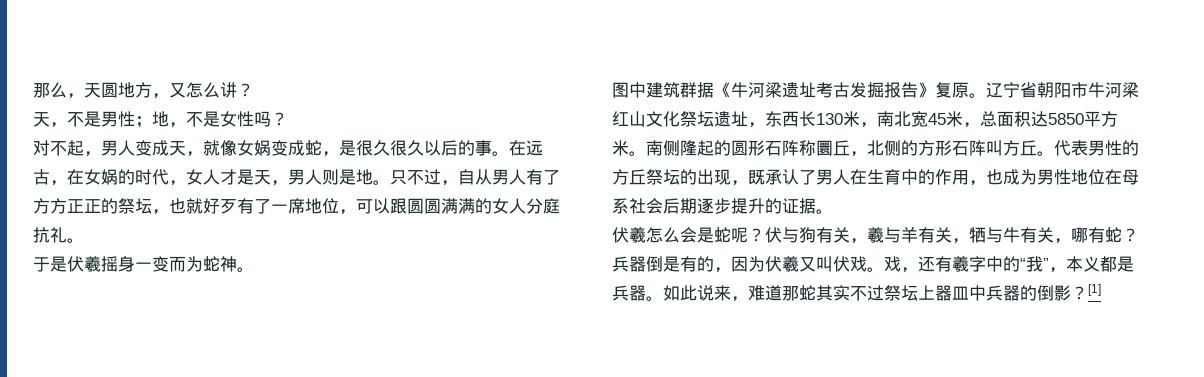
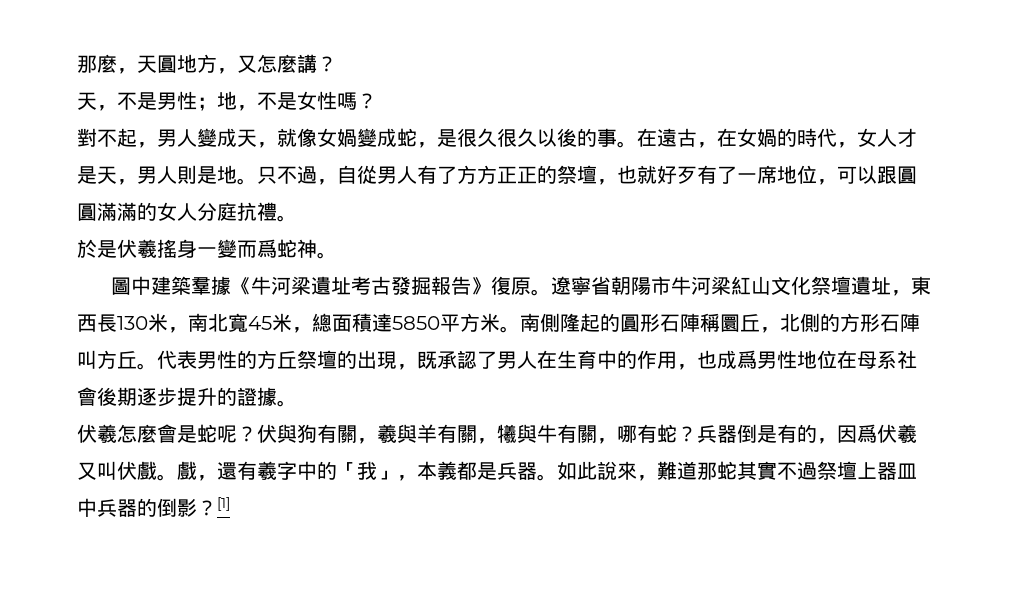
- 那么，天圆地方，又怎么讲？
+ 那麼，天圓地方，又怎麼講？
- 天，不是男性；地，不是女性吗？
- 对不起，男人变成天，就像女娲变成蛇，是很久很久以后的事。
+ 天，不是男性；地，不是女性嗎？
+ 對不起，男人變成天，就像女媧變成蛇，是很久很久以後的事。
- 在远古，在女娲的时代，女人才是天，男人则是地。
+ 在遠古，在女媧的時代，女人才是天，男人則是地。
- 只不过，自从男人有了方方正正的祭坛，也就好歹有了一席地位，可以跟圆圆满满的女人分庭抗礼。
- 于是伏羲摇身一变而为蛇神。
- 图中建筑群据《牛河梁遗址考古发掘报告》复原。辽宁省朝阳市牛河梁红山文化祭坛遗址，东西长130米，南北宽45米，总面积达5850平方米。
+ 只不過，自從男人有了方方正正的祭壇，也就好歹有了一席地位，可以跟圓圓滿滿的女人分庭抗禮。
+ 於是伏羲搖身一變而爲蛇神。
+ 圖中建築羣據《牛河梁遺址考古發掘報告》復原。遼寧省朝陽市牛河梁紅山文化祭壇遺址，東西長130米，南北寬45米，總面積達5850平方米。
- 南侧隆起的圆形石阵称圜丘，北侧的方形石阵叫方丘。
+ 南側隆起的圓形石陣稱圜丘，北側的方形石陣叫方丘。
- 代表男性的方丘祭坛的出现，既承认了男人在生育中的作用，也成为男性地位在母系社会后期逐步提升的证据。
+ 代表男性的方丘祭壇的出現，既承認了男人在生育中的作用，也成爲男性地位在母系社會後期逐步提升的證據。
- 伏羲怎么会是蛇呢？
+ 伏羲怎麼會是蛇呢？
- 伏与狗有关，羲与羊有关，牺与牛有关，哪有蛇？
+ 伏與狗有關，羲與羊有關，犧與牛有關，哪有蛇？
- 兵器倒是有的，因为伏羲又叫伏戏。戏，还有羲字中的“我”，本义都是兵器。如此说来，难道那蛇其实不过祭坛上器皿中兵器的倒影？
+ 兵器倒是有的，因爲伏羲又叫伏戲。戲，還有羲字中的「我」，本義都是兵器。如此說來，難道那蛇其實不過祭壇上器皿中兵器的倒影？

